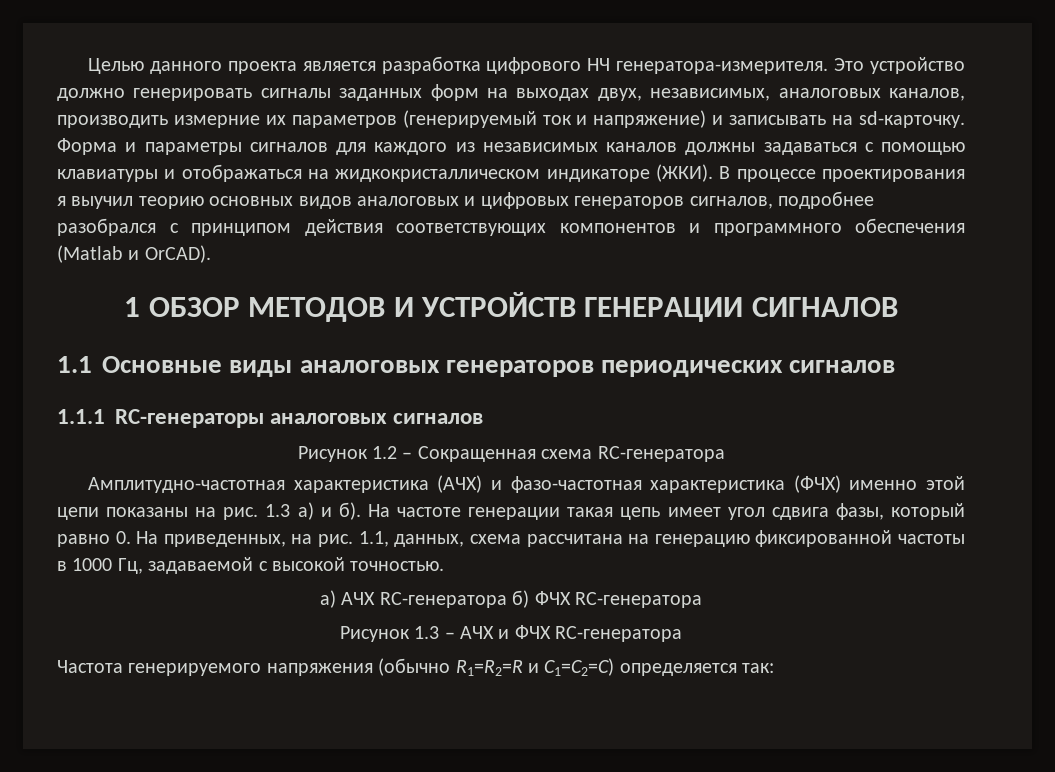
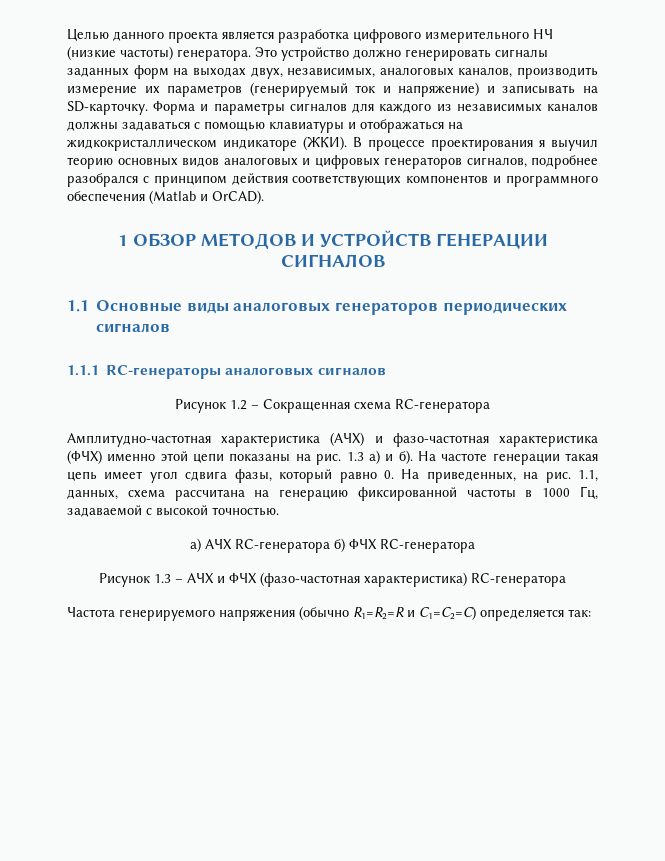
- Целью данного проекта является разработка цифрового НЧ генератора-измерителя.
+ Целью данного проекта является разработка цифрового измерительного НЧ (низкие частоты) генератора.
- Это устройство должно генерировать сигналы заданных форм на выходах двух, независимых, аналоговых каналов, производить измерние их параметров (генерируемый ток и напряжение) и записывать на sd-карточку.
+ Это устройство должно генерировать сигналы заданных форм на выходах двух, независимых, аналоговых каналов, производить измерение их параметров (генерируемый ток и напряжение) и записывать на SD-карточку.
- Рисунок 1.3 – АЧХ и ФЧХ RC-генератора
+ Рисунок 1.3 – АЧХ и ФЧХ (фазо-частотная характеристика) RC-генератора

